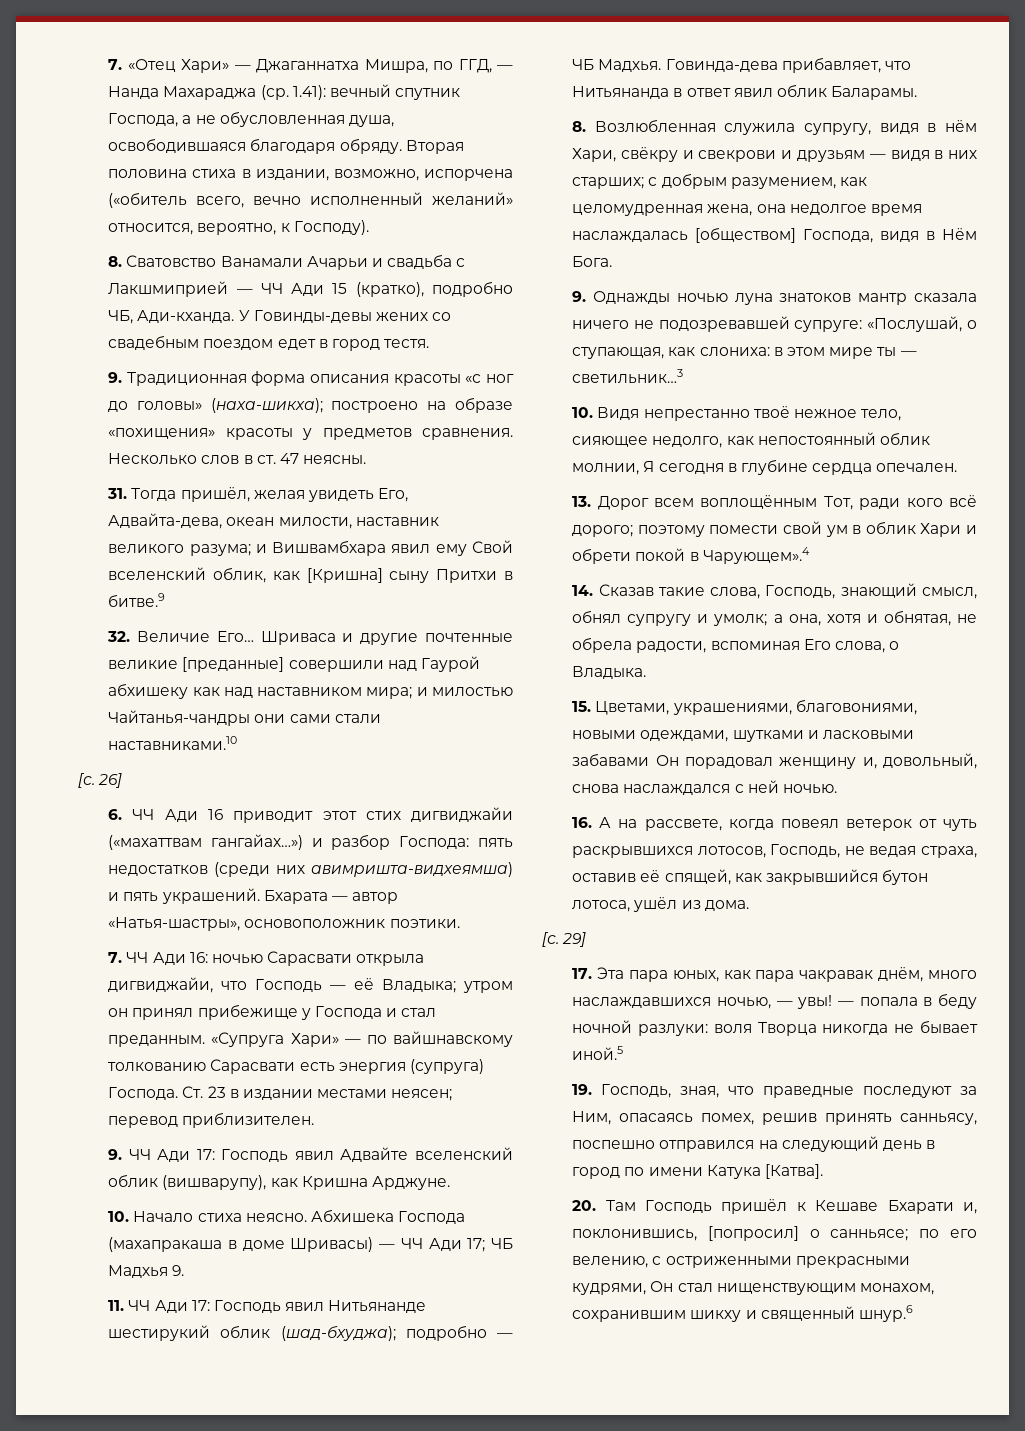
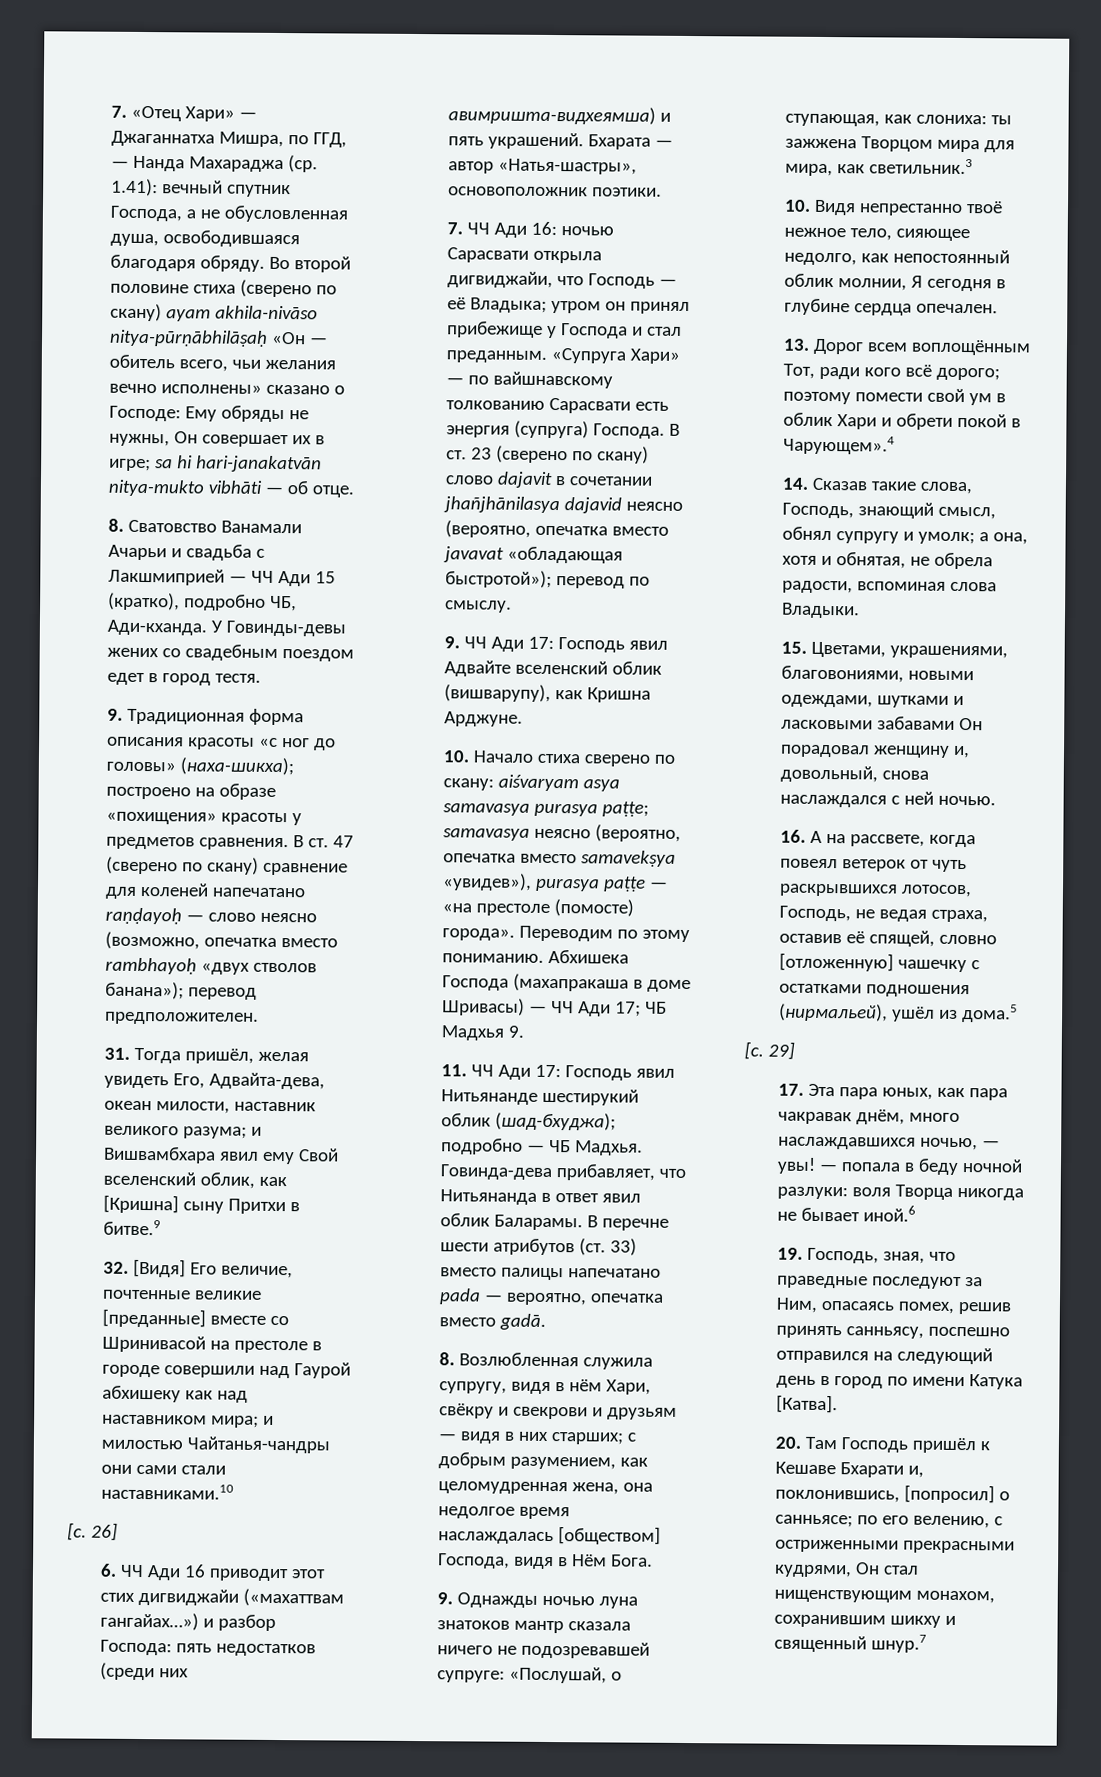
- Вторая половина стиха в издании, возможно, испорчена («обитель всего, вечно исполненный желаний» относится, вероятно, к Господу).
+ Во второй половине стиха (сверено по скану) ayam akhila-nivāso nitya-pūrṇābhilāṣaḥ «Он — обитель всего, чьи желания вечно исполнены» сказано о Господе: Ему обряды не нужны, Он совершает их в игре; sa hi hari-janakatvān nitya-mukto vibhāti — об отце.
- Несколько слов в ст. 47 неясны.
+ В ст. 47 (сверено по скану) сравнение для коленей напечатано raṇḍayoḥ — слово неясно (возможно, опечатка вместо rambhayoḥ «двух стволов банана»); перевод предположителен.
- 32. Величие Его… Шриваса и другие почтенные великие [преданные] совершили над Гаурой абхишеку как над наставником мира; и милостью Чайтанья-чандры они сами стали наставниками.10
+ 32. [Видя] Его величие, почтенные великие [преданные] вместе со Шринивасой на престоле в городе совершили над Гаурой абхишеку как над наставником мира; и милостью Чайтанья-чандры они сами стали наставниками.10
- Ст. 23 в издании местами неясен; перевод приблизителен.
+ В ст. 23 (сверено по скану) слово dajavit в сочетании jhañjhānilasya dajavid неясно (вероятно, опечатка вместо javavat «обладающая быстротой»); перевод по смыслу.
- 10. Начало стиха неясно.
+ 10. Начало стиха сверено по скану: aiśvaryam asya samavasya purasya paṭṭe; samavasya неясно (вероятно, опечатка вместо samavekṣya «увидев»), purasya paṭṭe — «на престоле (помосте) города». Переводим по этому пониманию.
+ В перечне шести атрибутов (ст. 33) вместо палицы напечатано pada — вероятно, опечатка вместо gadā.
- 9. Однажды ночью луна знатоков мантр сказала ничего не подозревавшей супруге: «Послушай, о ступающая, как слониха: в этом мире ты — светильник…3
+ 9. Однажды ночью луна знатоков мантр сказала ничего не подозревавшей супруге: «Послушай, о ступающая, как слониха: ты зажжена Творцом мира для мира, как светильник.3
- 14. Сказав такие слова, Господь, знающий смысл, обнял супругу и умолк; а она, хотя и обнятая, не обрела радости, вспоминая Его слова, о Владыка.
+ 14. Сказав такие слова, Господь, знающий смысл, обнял супругу и умолк; а она, хотя и обнятая, не обрела радости, вспоминая слова Владыки.
- 16. А на рассвете, когда повеял ветерок от чуть раскрывшихся лотосов, Господь, не ведая страха, оставив её спящей, как закрывшийся бутон лотоса, ушёл из дома.
+ 16. А на рассвете, когда повеял ветерок от чуть раскрывшихся лотосов, Господь, не ведая страха, оставив её спящей, словно [отложенную] чашечку с остатками подношения (нирмальей), ушёл из дома.5
- — попала в беду ночной разлуки: воля Творца никогда не бывает иной.5
+ — попала в беду ночной разлуки: воля Творца никогда не бывает иной.6
- 20. Там Господь пришёл к Кешаве Бхарати и, поклонившись, [попросил] о санньясе; по его велению, с остриженными прекрасными кудрями, Он стал нищенствующим монахом, сохранившим шикху и священный шнур.6
+ 20. Там Господь пришёл к Кешаве Бхарати и, поклонившись, [попросил] о санньясе; по его велению, с остриженными прекрасными кудрями, Он стал нищенствующим монахом, сохранившим шикху и священный шнур.7

